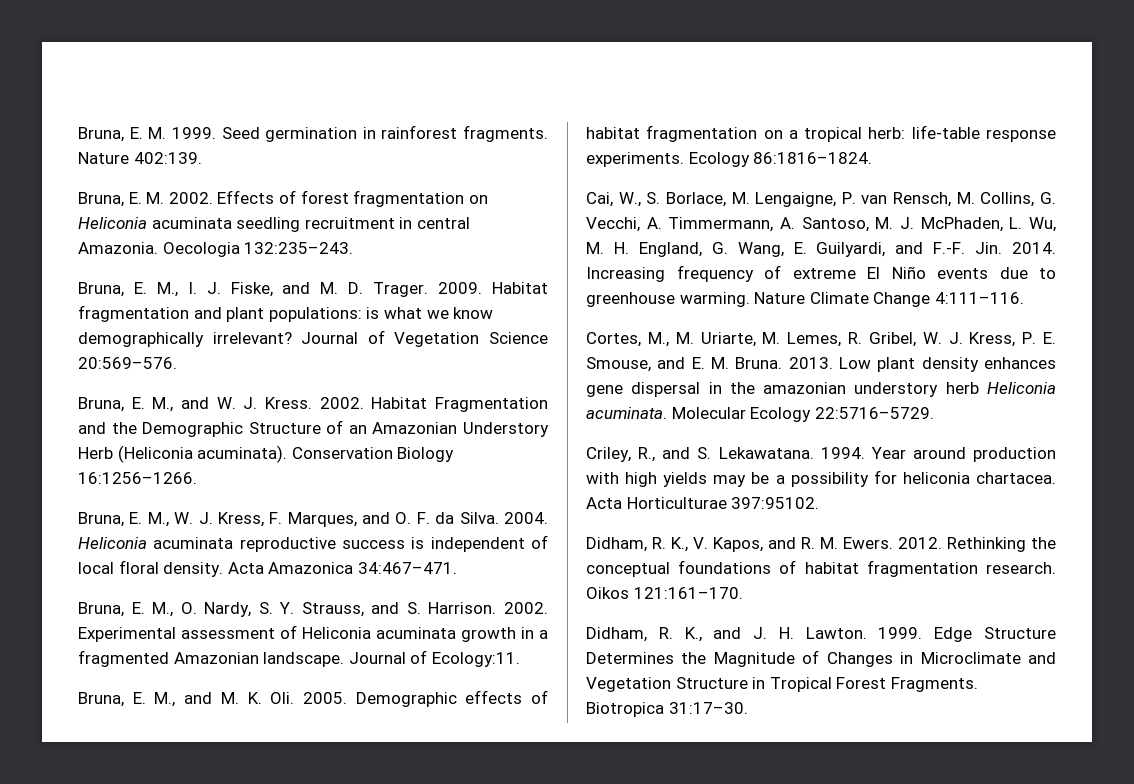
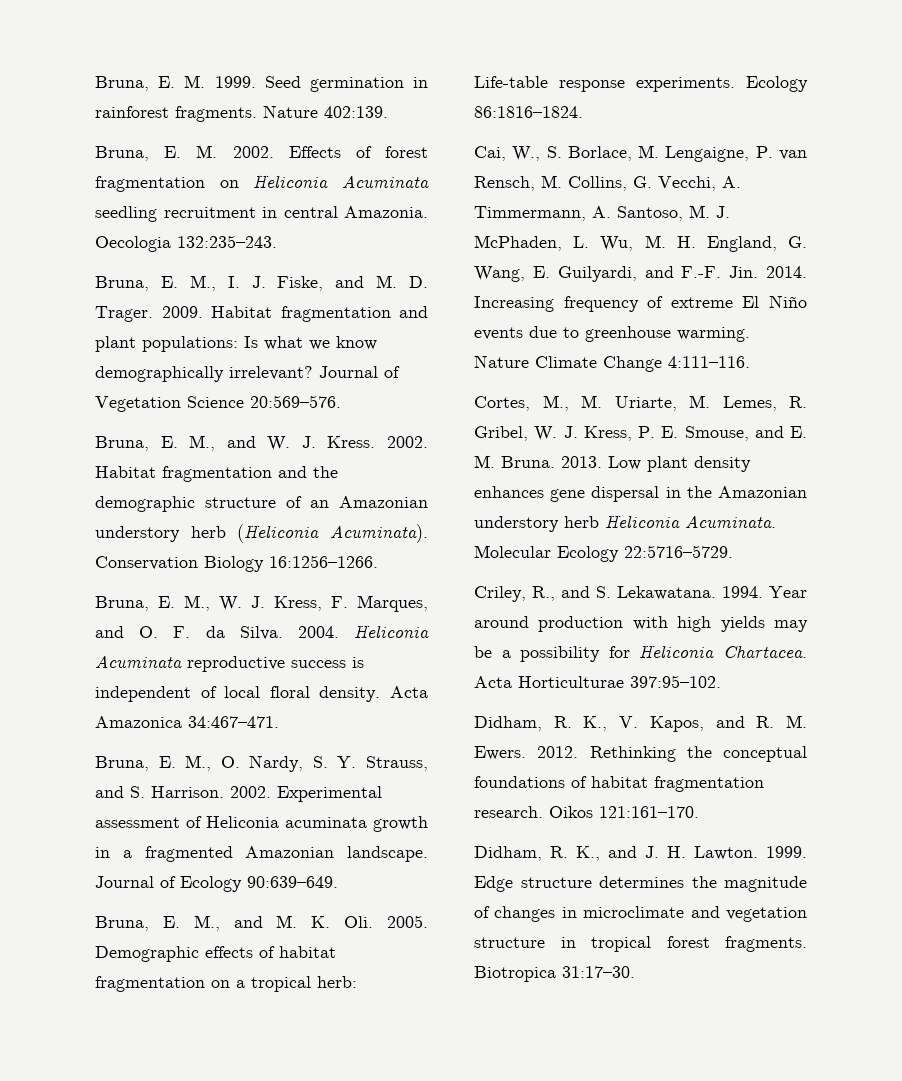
- Effects of forest fragmentation on Heliconia acuminata seedling recruitment in central Amazonia.
+ Effects of forest fragmentation on Heliconia Acuminata seedling recruitment in central Amazonia.
- Habitat fragmentation and plant populations: is what we know demographically irrelevant?
+ Habitat fragmentation and plant populations: Is what we know demographically irrelevant?
- Habitat Fragmentation and the Demographic Structure of an Amazonian Understory Herb (Heliconia acuminata).
+ Habitat fragmentation and the demographic structure of an Amazonian understory herb (Heliconia Acuminata).
- Heliconia acuminata reproductive success is independent of local floral density.
+ Heliconia Acuminata reproductive success is independent of local floral density.
- Journal of Ecology:11.
+ Journal of Ecology 90:639–649.
- Demographic effects of habitat fragmentation on a tropical herb: life-table response experiments.
+ Demographic effects of habitat fragmentation on a tropical herb: Life-table response experiments.
- Low plant density enhances gene dispersal in the amazonian understory herb Heliconia acuminata.
+ Low plant density enhances gene dispersal in the Amazonian understory herb Heliconia Acuminata.
- Year around production with high yields may be a possibility for heliconia chartacea.
+ Year around production with high yields may be a possibility for Heliconia Chartacea.
- Acta Horticulturae 397:95102.
+ Acta Horticulturae 397:95–102.
- Edge Structure Determines the Magnitude of Changes in Microclimate and Vegetation Structure in Tropical Forest Fragments.
+ Edge structure determines the magnitude of changes in microclimate and vegetation structure in tropical forest fragments.

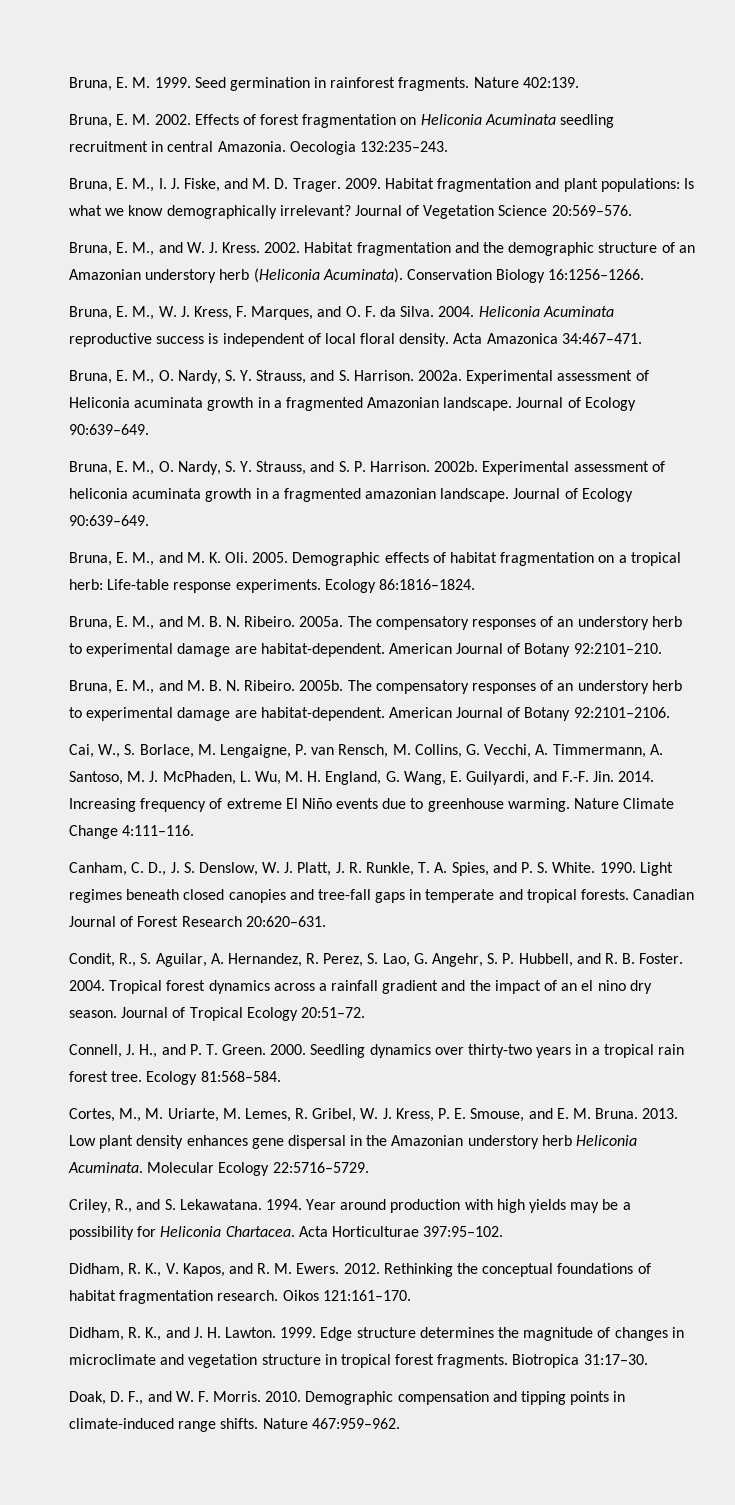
- Bruna, E. M., O. Nardy, S. Y. Strauss, and S. Harrison. 2002.
+ Bruna, E. M., O. Nardy, S. Y. Strauss, and S. Harrison. 2002a.
+ Bruna, E. M., O. Nardy, S. Y. Strauss, and S. P. Harrison. 2002b. Experimental assessment of heliconia acuminata growth in a fragmented amazonian landscape. Journal of Ecology 90:639–649.
+ Bruna, E. M., and M. B. N. Ribeiro. 2005a. The compensatory responses of an understory herb to experimental damage are habitat-dependent. American Journal of Botany 92:2101–210.
+ Bruna, E. M., and M. B. N. Ribeiro. 2005b. The compensatory responses of an understory herb to experimental damage are habitat-dependent. American Journal of Botany 92:2101–2106.
+ Canham, C. D., J. S. Denslow, W. J. Platt, J. R. Runkle, T. A. Spies, and P. S. White. 1990. Light regimes beneath closed canopies and tree-fall gaps in temperate and tropical forests. Canadian Journal of Forest Research 20:620–631.
+ Condit, R., S. Aguilar, A. Hernandez, R. Perez, S. Lao, G. Angehr, S. P. Hubbell, and R. B. Foster. 2004. Tropical forest dynamics across a rainfall gradient and the impact of an el nino dry season. Journal of Tropical Ecology 20:51–72.
+ Connell, J. H., and P. T. Green. 2000. Seedling dynamics over thirty-two years in a tropical rain forest tree. Ecology 81:568–584.
+ Doak, D. F., and W. F. Morris. 2010. Demographic compensation and tipping points in climate-induced range shifts. Nature 467:959–962.

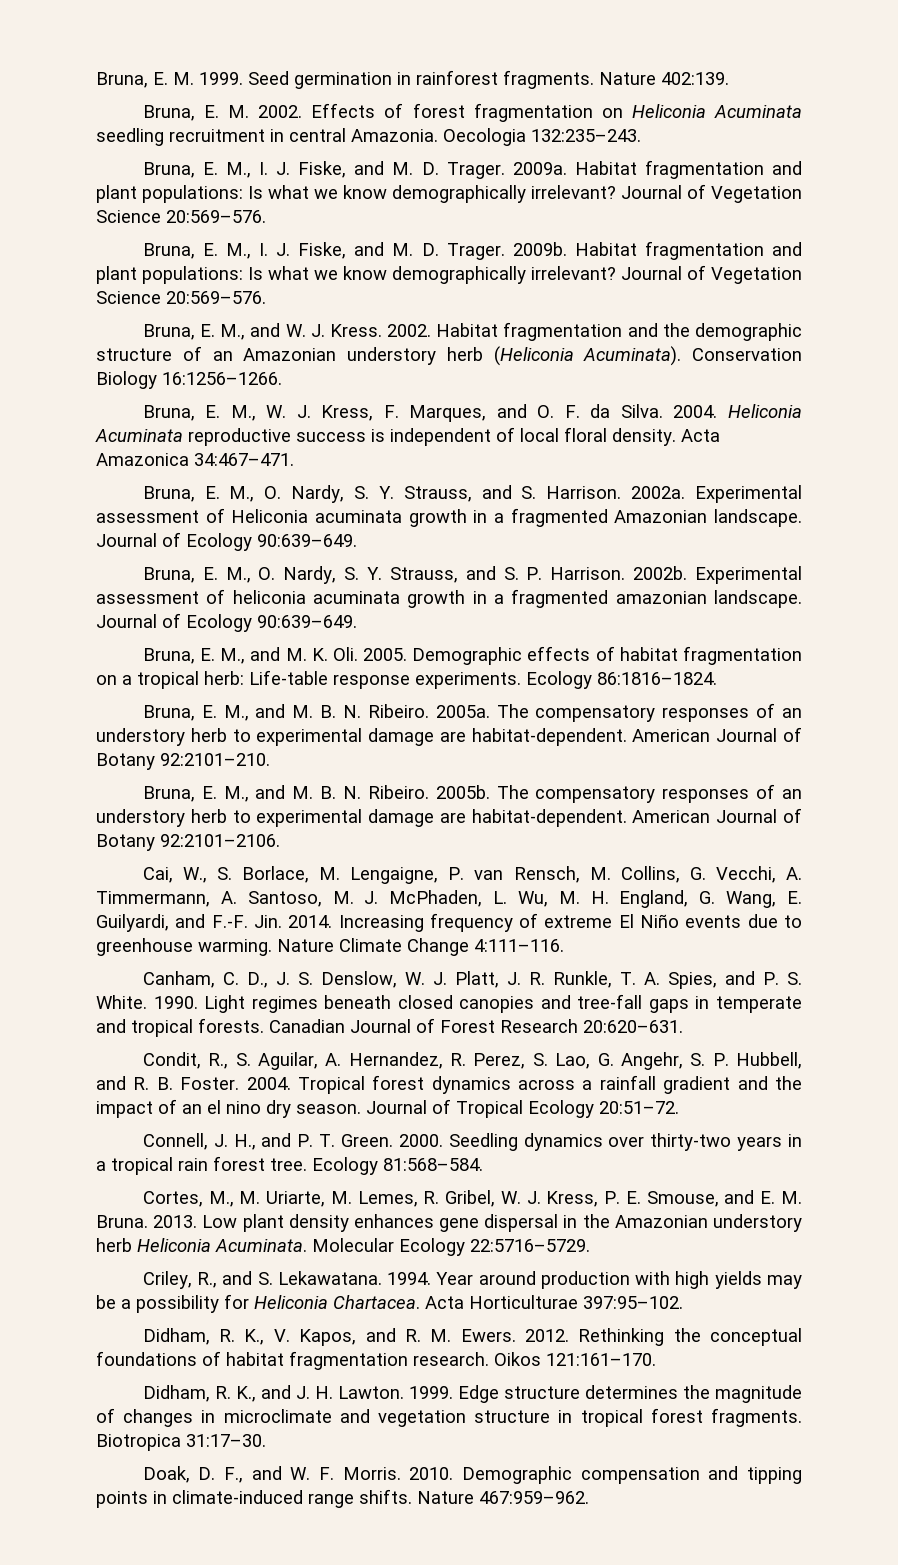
- 2009.
+ 2009a. Habitat fragmentation and plant populations: Is what we know demographically irrelevant? Journal of Vegetation Science 20:569–576.
+ Bruna, E. M., I. J. Fiske, and M. D. Trager. 2009b.

